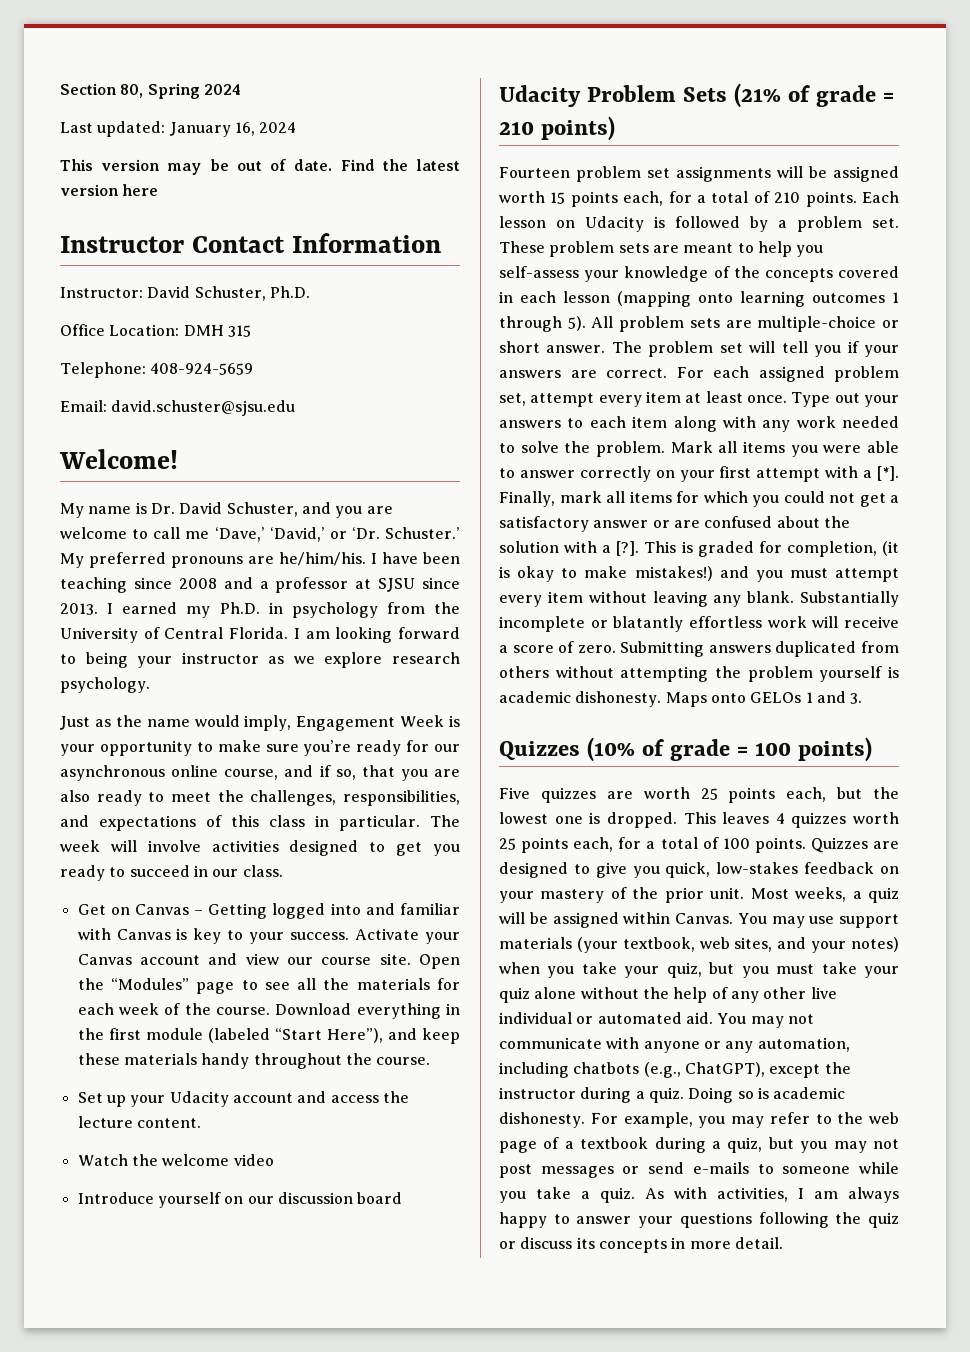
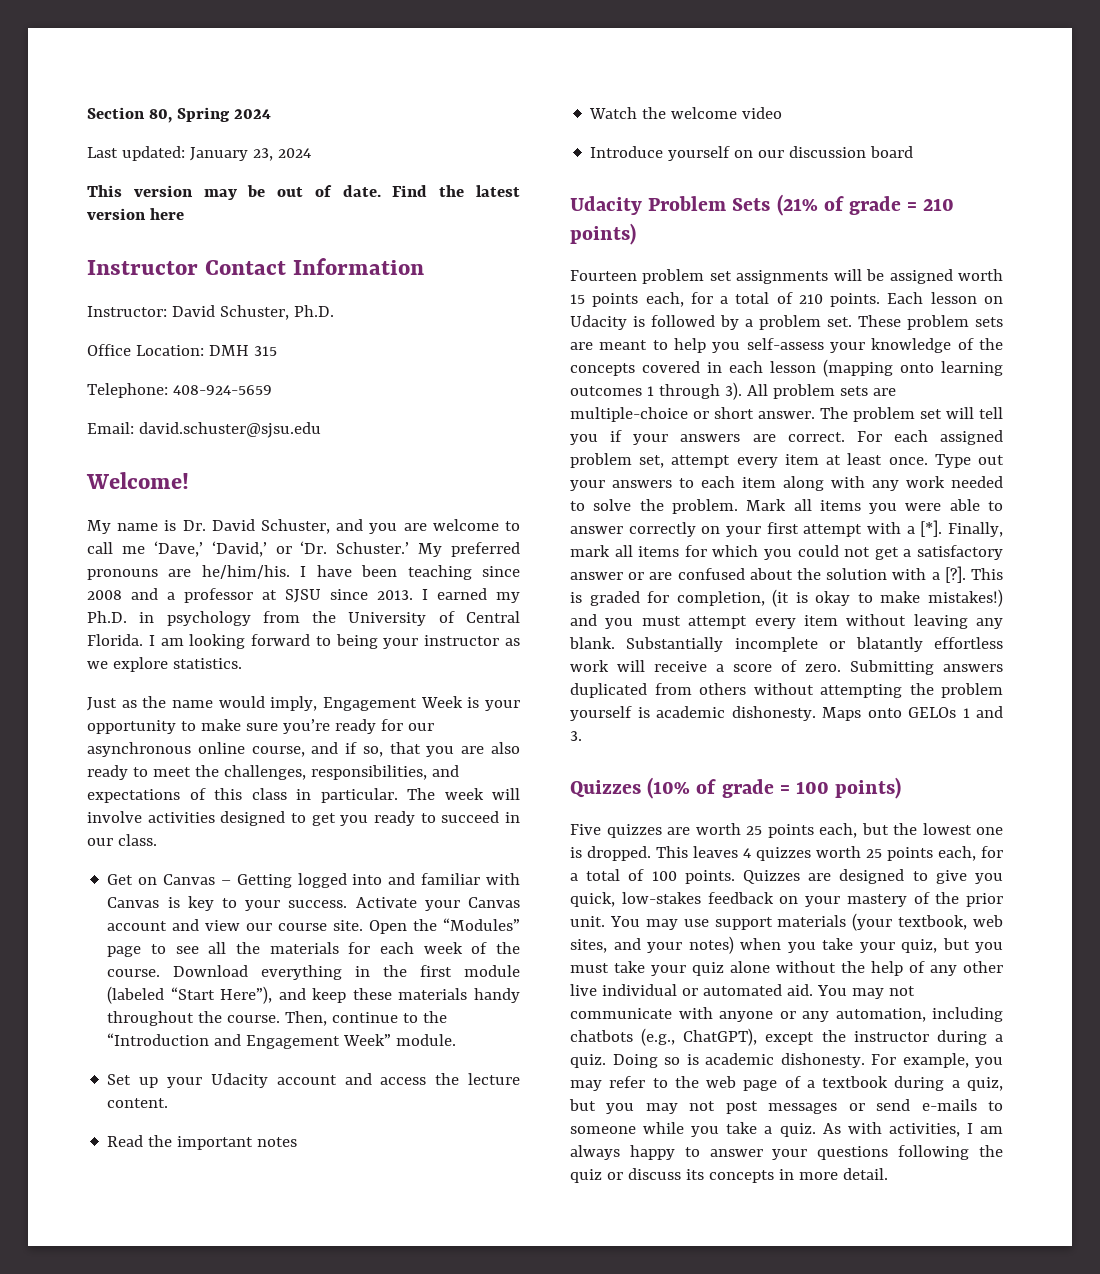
- Last updated: January 16, 2024
+ Last updated: January 23, 2024
- I am looking forward to being your instructor as we explore research psychology.
+ I am looking forward to being your instructor as we explore statistics.
+ Then, continue to the “Introduction and Engagement Week” module.
+ Read the important notes
- These problem sets are meant to help you self-assess your knowledge of the concepts covered in each lesson (mapping onto learning outcomes 1 through 5).
+ These problem sets are meant to help you self-assess your knowledge of the concepts covered in each lesson (mapping onto learning outcomes 1 through 3).
- Most weeks, a quiz will be assigned within Canvas.

